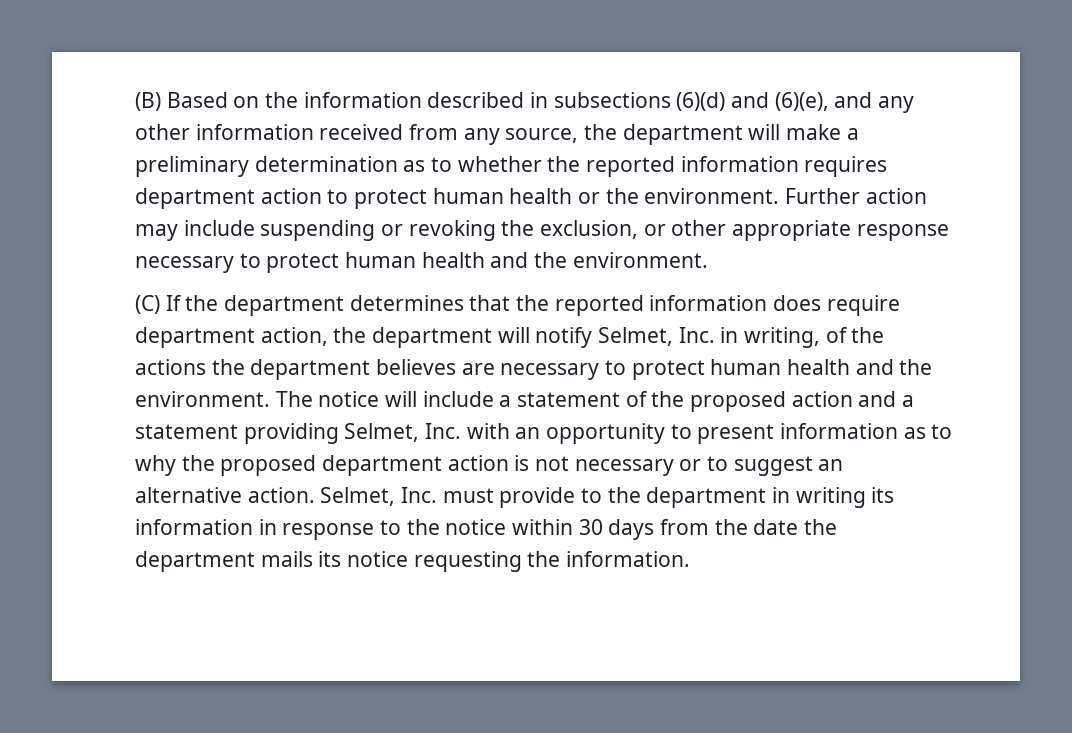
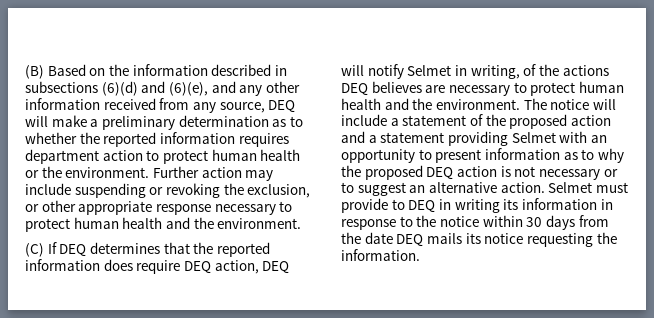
- (B) Based on the information described in subsections (6)(d) and (6)(e), and any other information received from any source, the department will make a preliminary determination as to whether the reported information requires department action to protect human health or the environment.
+ (B) Based on the information described in subsections (6)(d) and (6)(e), and any other information received from any source, DEQ will make a preliminary determination as to whether the reported information requires department action to protect human health or the environment.
- (C) If the department determines that the reported information does require department action, the department will notify Selmet, Inc. in writing, of the actions the department believes are necessary to protect human health and the environment.
+ (C) If DEQ determines that the reported information does require DEQ action, DEQ will notify Selmet in writing, of the actions DEQ believes are necessary to protect human health and the environment.
- The notice will include a statement of the proposed action and a statement providing Selmet, Inc. with an opportunity to present information as to why the proposed department action is not necessary or to suggest an alternative action.
+ The notice will include a statement of the proposed action and a statement providing Selmet with an opportunity to present information as to why the proposed DEQ action is not necessary or to suggest an alternative action.
- Selmet, Inc. must provide to the department in writing its information in response to the notice within 30 days from the date the department mails its notice requesting the information.
+ Selmet must provide to DEQ in writing its information in response to the notice within 30 days from the date DEQ mails its notice requesting the information.

